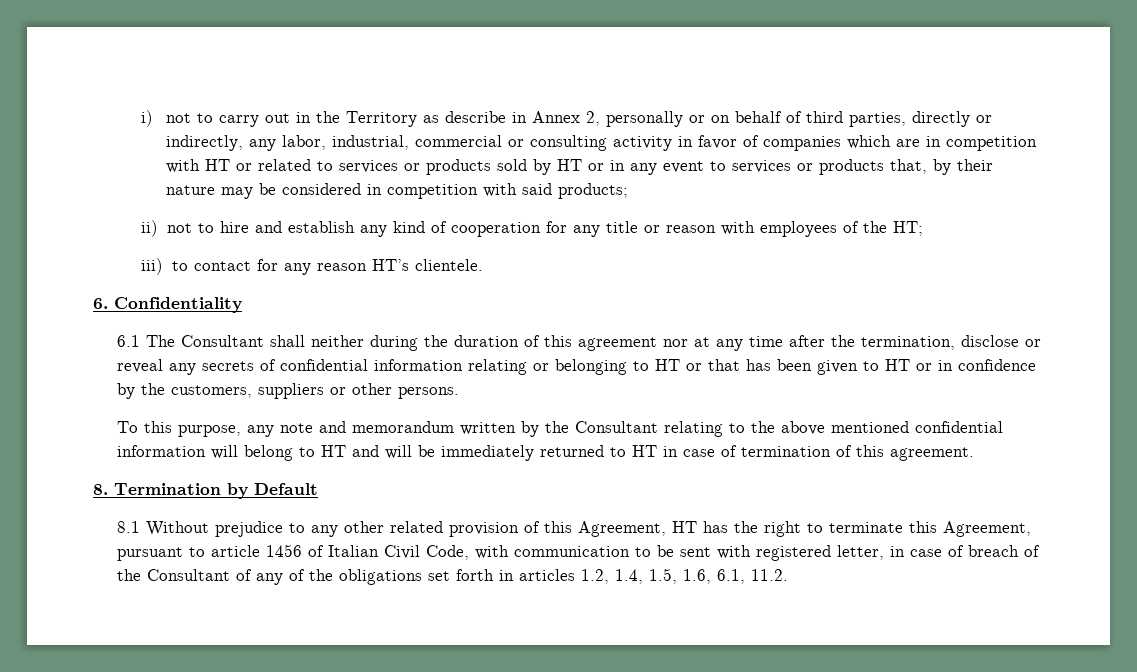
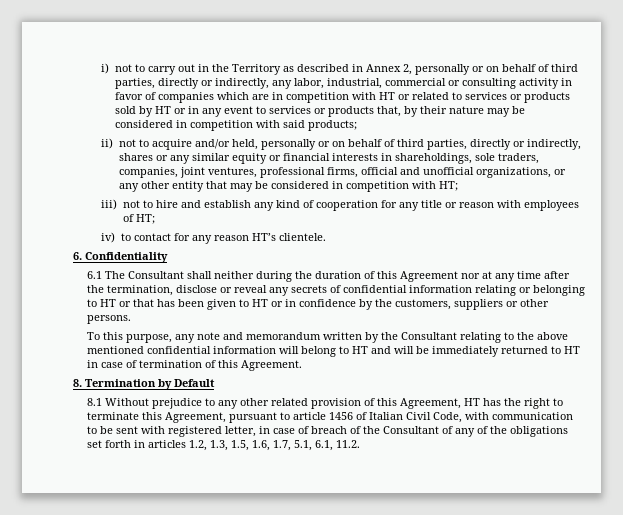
- i) not to carry out in the Territory as describe in Annex 2, personally or on behalf of third parties, directly or indirectly, any labor, industrial, commercial or consulting activity in favor of companies which are in competition with HT or related to services or products sold by HT or in any event to services or products that, by their nature may be considered in competition with said products;
+ i) not to carry out in the Territory as described in Annex 2, personally or on behalf of third parties, directly or indirectly, any labor, industrial, commercial or consulting activity in favor of companies which are in competition with HT or related to services or products sold by HT or in any event to services or products that, by their nature may be considered in competition with said products;
- ii) not to hire and establish any kind of cooperation for any title or reason with employees of the HT;
- iii) to contact for any reason HT’s clientele.
+ ii) not to acquire and/or held, personally or on behalf of third parties, directly or indirectly, shares or any similar equity or financial interests in shareholdings, sole traders, companies, joint ventures, professional firms, official and unofficial organizations, or any other entity that may be considered in competition with HT;
+ iii) not to hire and establish any kind of cooperation for any title or reason with employees of HT;
+ iv) to contact for any reason HT’s clientele.
- 6.1 The Consultant shall neither during the duration of this agreement nor at any time after the termination, disclose or reveal any secrets of confidential information relating or belonging to HT or that has been given to HT or in confidence by the customers, suppliers or other persons.
+ 6.1 The Consultant shall neither during the duration of this Agreement nor at any time after the termination, disclose or reveal any secrets of confidential information relating or belonging to HT or that has been given to HT or in confidence by the customers, suppliers or other persons.
- To this purpose, any note and memorandum written by the Consultant relating to the above mentioned confidential information will belong to HT and will be immediately returned to HT in case of termination of this agreement.
+ To this purpose, any note and memorandum written by the Consultant relating to the above mentioned confidential information will belong to HT and will be immediately returned to HT in case of termination of this Agreement.
- 8.1 Without prejudice to any other related provision of this Agreement, HT has the right to terminate this Agreement, pursuant to article 1456 of Italian Civil Code, with communication to be sent with registered letter, in case of breach of the Consultant of any of the obligations set forth in articles 1.2, 1.4, 1.5, 1.6, 6.1, 11.2.
+ 8.1 Without prejudice to any other related provision of this Agreement, HT has the right to terminate this Agreement, pursuant to article 1456 of Italian Civil Code, with communication to be sent with registered letter, in case of breach of the Consultant of any of the obligations set forth in articles 1.2, 1.3, 1.5, 1.6, 1.7, 5.1, 6.1, 11.2.

